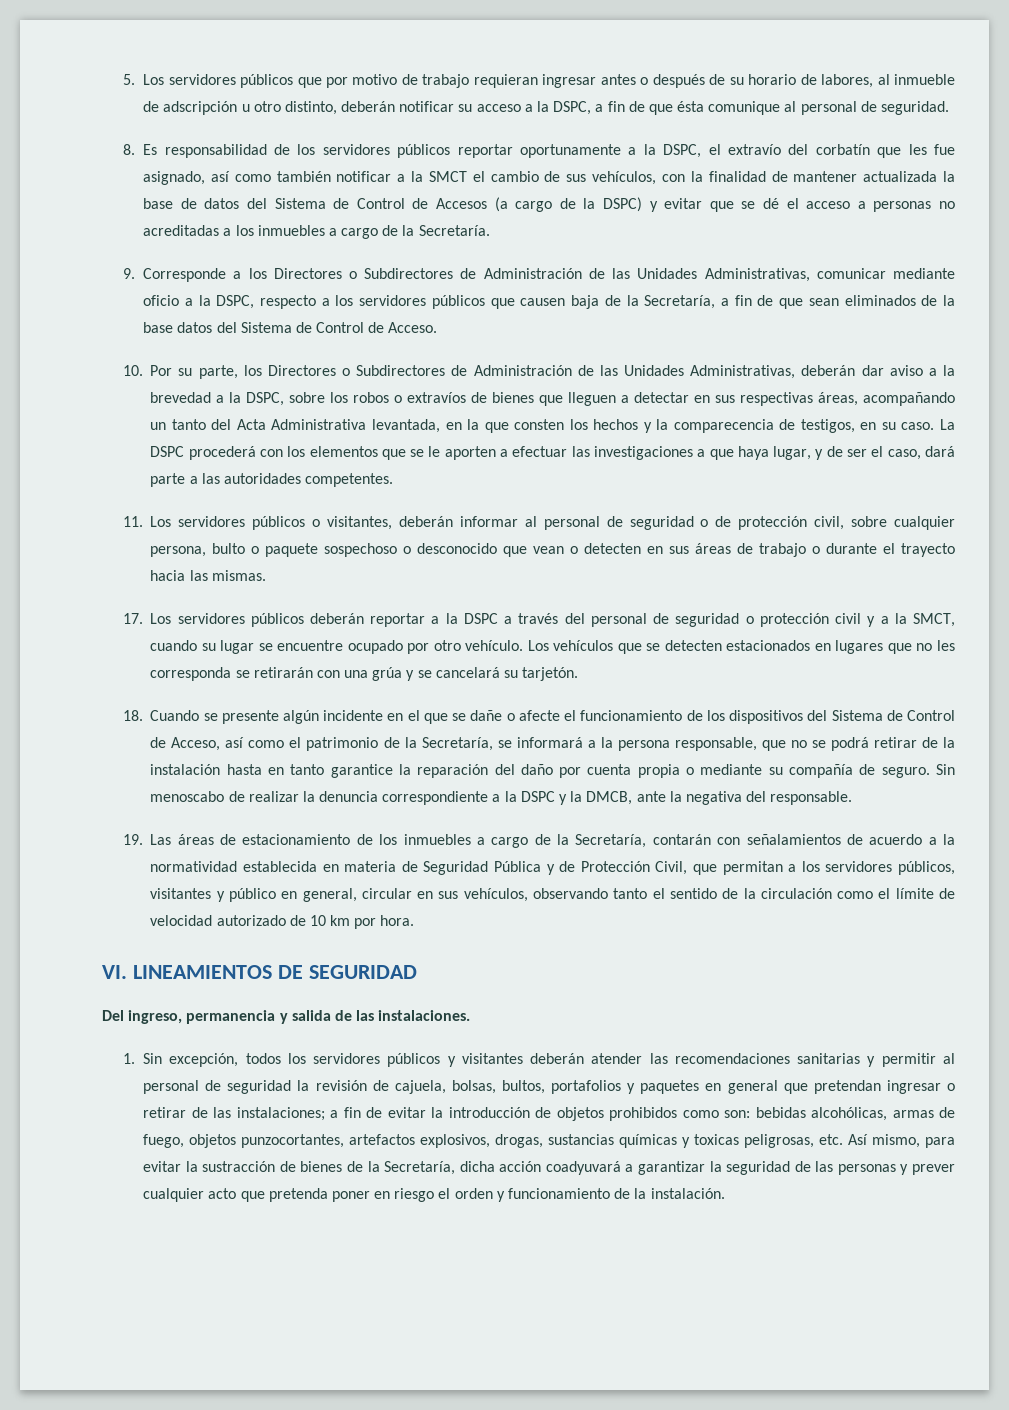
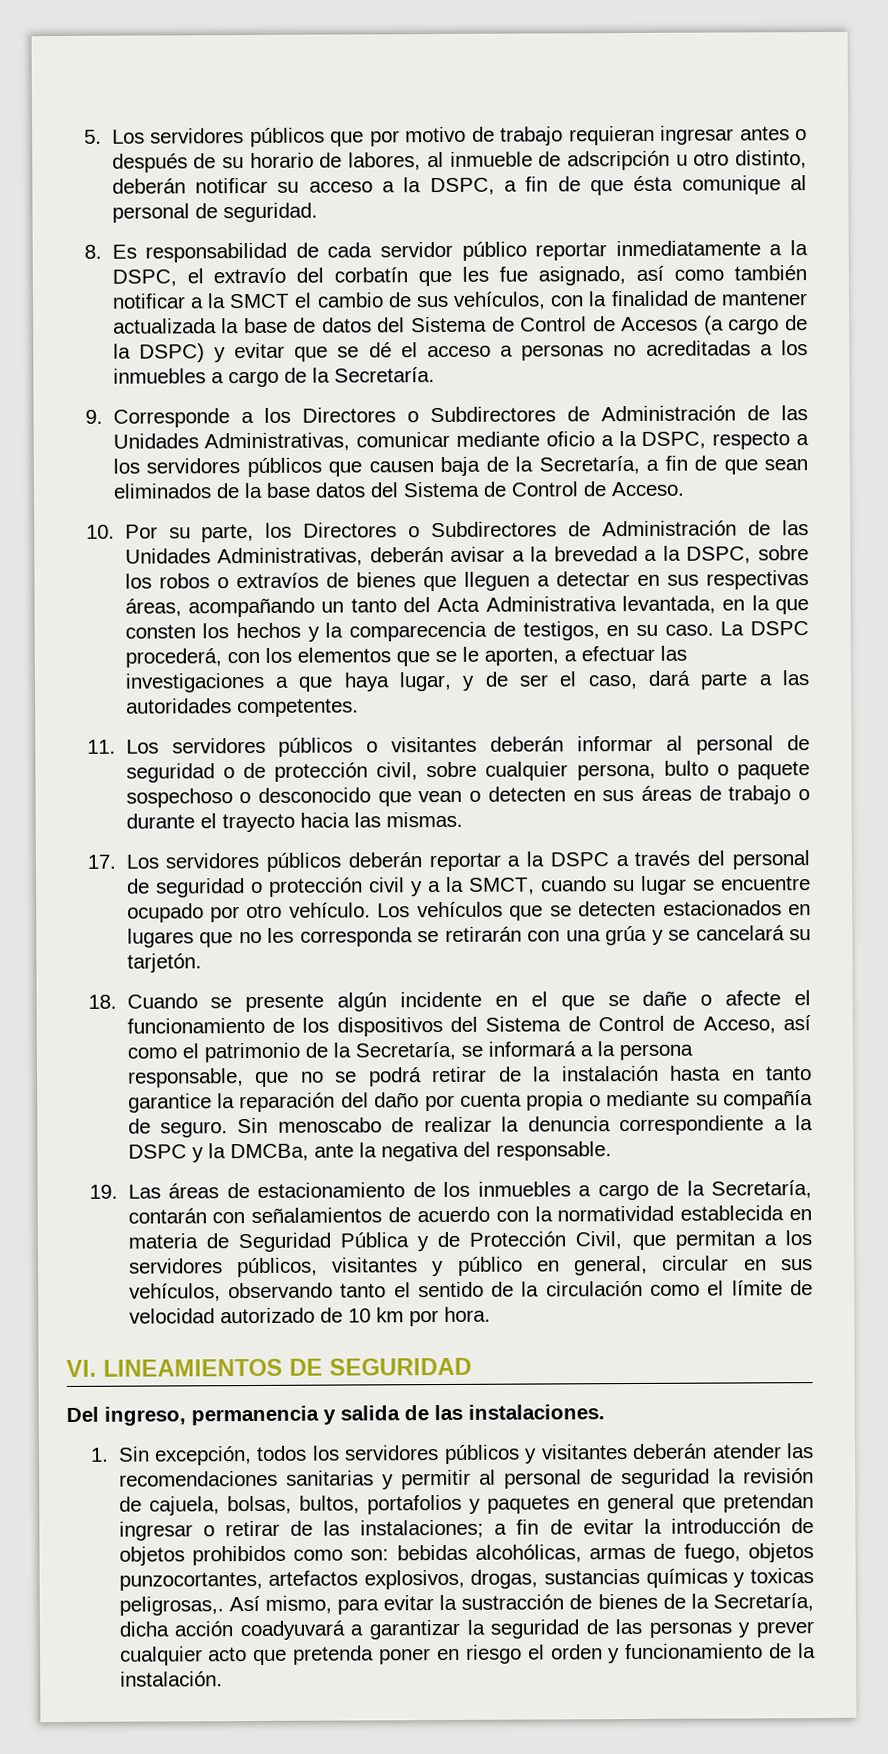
- 8. Es responsabilidad de los servidores públicos reportar oportunamente a la DSPC, el extravío del corbatín que les fue asignado, así como también notificar a la SMCT el cambio de sus vehículos, con la finalidad de mantener actualizada la base de datos del Sistema de Control de Accesos (a cargo de la DSPC) y evitar que se dé el acceso a personas no acreditadas a los inmuebles a cargo de la Secretaría.
+ 8. Es responsabilidad de cada servidor público reportar inmediatamente a la DSPC, el extravío del corbatín que les fue asignado, así como también notificar a la SMCT el cambio de sus vehículos, con la finalidad de mantener actualizada la base de datos del Sistema de Control de Accesos (a cargo de la DSPC) y evitar que se dé el acceso a personas no acreditadas a los inmuebles a cargo de la Secretaría.
- 10. Por su parte, los Directores o Subdirectores de Administración de las Unidades Administrativas, deberán dar aviso a la brevedad a la DSPC, sobre los robos o extravíos de bienes que lleguen a detectar en sus respectivas áreas, acompañando un tanto del Acta Administrativa levantada, en la que consten los hechos y la comparecencia de testigos, en su caso.
+ 10. Por su parte, los Directores o Subdirectores de Administración de las Unidades Administrativas, deberán avisar a la brevedad a la DSPC, sobre los robos o extravíos de bienes que lleguen a detectar en sus respectivas áreas, acompañando un tanto del Acta Administrativa levantada, en la que consten los hechos y la comparecencia de testigos, en su caso.
- La DSPC procederá con los elementos que se le aporten a efectuar las investigaciones a que haya lugar, y de ser el caso, dará parte a las autoridades competentes.
+ La DSPC procederá, con los elementos que se le aporten, a efectuar las investigaciones a que haya lugar, y de ser el caso, dará parte a las autoridades competentes.
- 11. Los servidores públicos o visitantes, deberán informar al personal de seguridad o de protección civil, sobre cualquier persona, bulto o paquete sospechoso o desconocido que vean o detecten en sus áreas de trabajo o durante el trayecto hacia las mismas.
+ 11. Los servidores públicos o visitantes deberán informar al personal de seguridad o de protección civil, sobre cualquier persona, bulto o paquete sospechoso o desconocido que vean o detecten en sus áreas de trabajo o durante el trayecto hacia las mismas.
- Sin menoscabo de realizar la denuncia correspondiente a la DSPC y la DMCB, ante la negativa del responsable.
+ Sin menoscabo de realizar la denuncia correspondiente a la DSPC y la DMCBa, ante la negativa del responsable.
- 19. Las áreas de estacionamiento de los inmuebles a cargo de la Secretaría, contarán con señalamientos de acuerdo a la normatividad establecida en materia de Seguridad Pública y de Protección Civil, que permitan a los servidores públicos, visitantes y público en general, circular en sus vehículos, observando tanto el sentido de la circulación como el límite de velocidad autorizado de 10 km por hora.
+ 19. Las áreas de estacionamiento de los inmuebles a cargo de la Secretaría, contarán con señalamientos de acuerdo con la normatividad establecida en materia de Seguridad Pública y de Protección Civil, que permitan a los servidores públicos, visitantes y público en general, circular en sus vehículos, observando tanto el sentido de la circulación como el límite de velocidad autorizado de 10 km por hora.
- bebidas alcohólicas, armas de fuego, objetos punzocortantes, artefactos explosivos, drogas, sustancias químicas y toxicas peligrosas, etc. Así mismo, para evitar la sustracción de bienes de la Secretaría, dicha acción coadyuvará a garantizar la seguridad de las personas y prever cualquier acto que pretenda poner en riesgo el orden y funcionamiento de la instalación.
+ bebidas alcohólicas, armas de fuego, objetos punzocortantes, artefactos explosivos, drogas, sustancias químicas y toxicas peligrosas,. Así mismo, para evitar la sustracción de bienes de la Secretaría, dicha acción coadyuvará a garantizar la seguridad de las personas y prever cualquier acto que pretenda poner en riesgo el orden y funcionamiento de la instalación.

